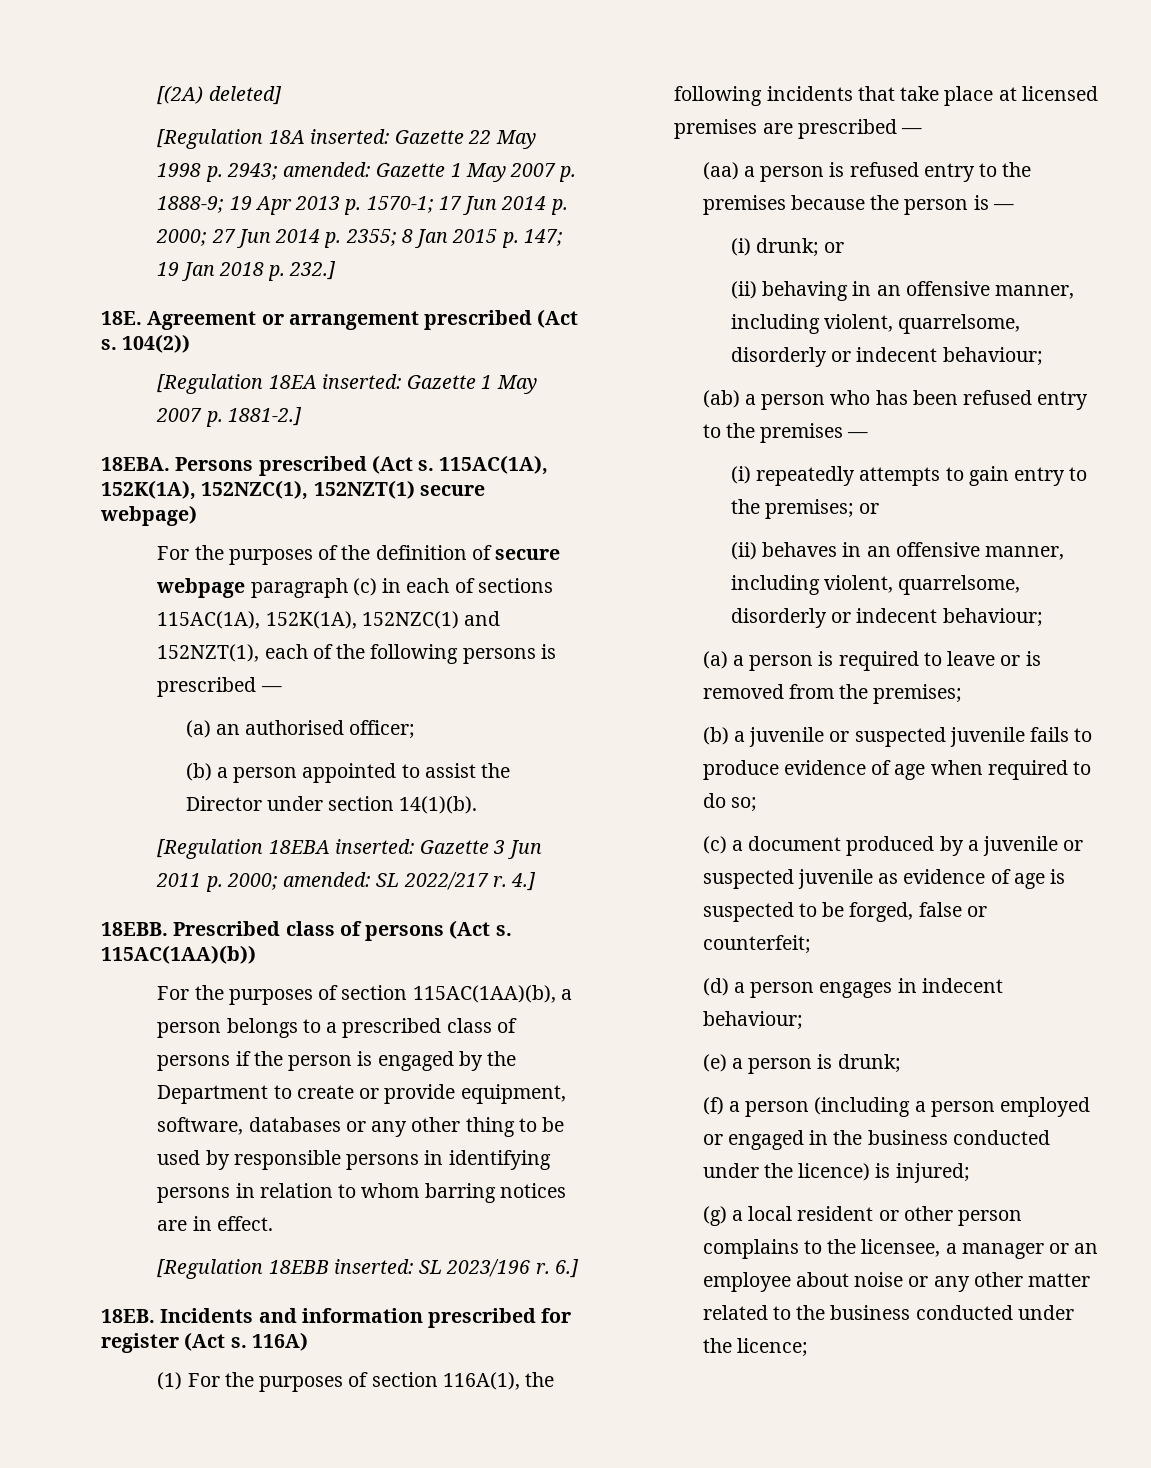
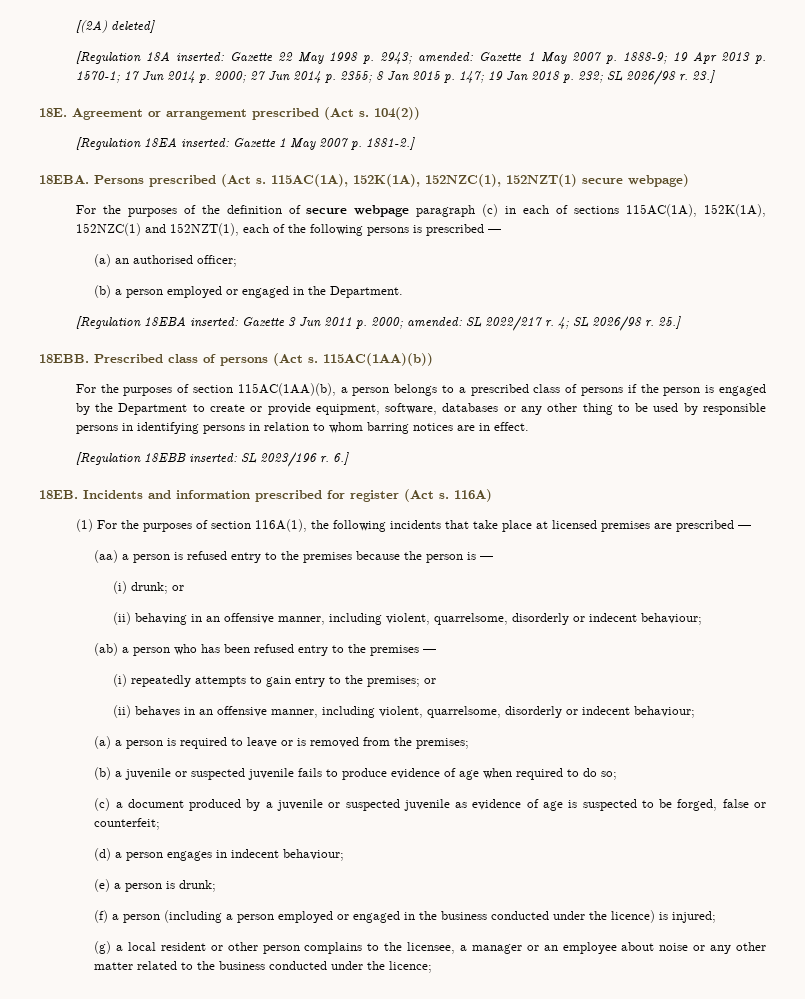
- [Regulation 18A inserted: Gazette 22 May 1998 p. 2943; amended: Gazette 1 May 2007 p. 1888-9; 19 Apr 2013 p. 1570-1; 17 Jun 2014 p. 2000; 27 Jun 2014 p. 2355; 8 Jan 2015 p. 147; 19 Jan 2018 p. 232.]
+ [Regulation 18A inserted: Gazette 22 May 1998 p. 2943; amended: Gazette 1 May 2007 p. 1888-9; 19 Apr 2013 p. 1570-1; 17 Jun 2014 p. 2000; 27 Jun 2014 p. 2355; 8 Jan 2015 p. 147; 19 Jan 2018 p. 232; SL 2026/98 r. 23.]
- (b) a person appointed to assist the Director under section 14(1)(b).
+ (b) a person employed or engaged in the Department.
- 4.]
+ 4; SL 2026/98 r. 25.]

